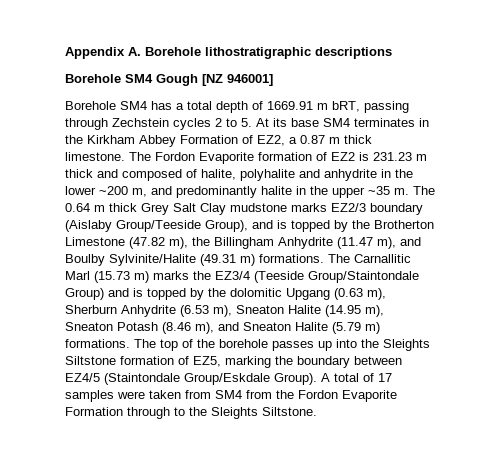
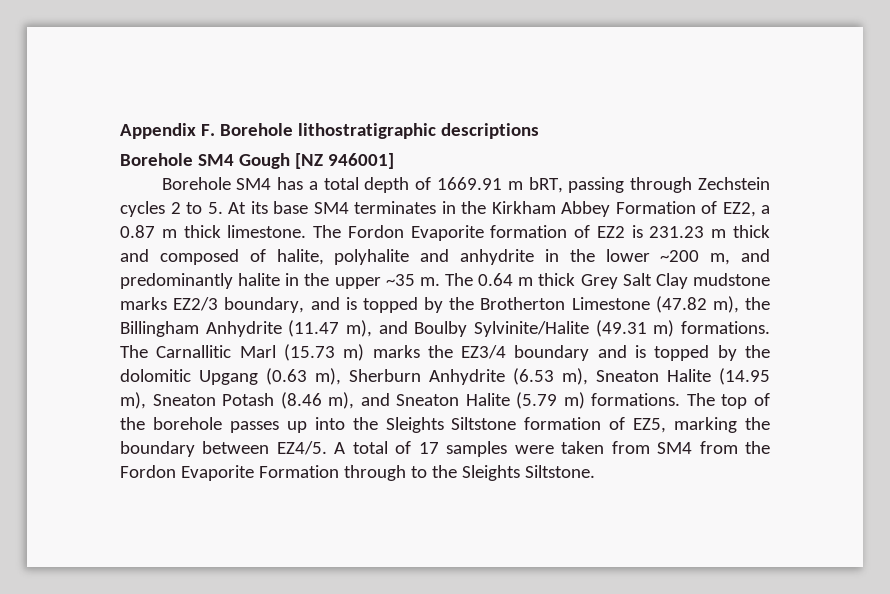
- Appendix A. Borehole lithostratigraphic descriptions
+ Appendix F. Borehole lithostratigraphic descriptions
- The 0.64 m thick Grey Salt Clay mudstone marks EZ2/3 boundary (Aislaby Group/Teeside Group), and is topped by the Brotherton Limestone (47.82 m), the Billingham Anhydrite (11.47 m), and Boulby Sylvinite/Halite (49.31 m) formations.
+ The 0.64 m thick Grey Salt Clay mudstone marks EZ2/3 boundary, and is topped by the Brotherton Limestone (47.82 m), the Billingham Anhydrite (11.47 m), and Boulby Sylvinite/Halite (49.31 m) formations.
- The Carnallitic Marl (15.73 m) marks the EZ3/4 (Teeside Group/Staintondale Group) and is topped by the dolomitic Upgang (0.63 m), Sherburn Anhydrite (6.53 m), Sneaton Halite (14.95 m), Sneaton Potash (8.46 m), and Sneaton Halite (5.79 m) formations.
+ The Carnallitic Marl (15.73 m) marks the EZ3/4 boundary and is topped by the dolomitic Upgang (0.63 m), Sherburn Anhydrite (6.53 m), Sneaton Halite (14.95 m), Sneaton Potash (8.46 m), and Sneaton Halite (5.79 m) formations.
- The top of the borehole passes up into the Sleights Siltstone formation of EZ5, marking the boundary between EZ4/5 (Staintondale Group/Eskdale Group).
+ The top of the borehole passes up into the Sleights Siltstone formation of EZ5, marking the boundary between EZ4/5.

